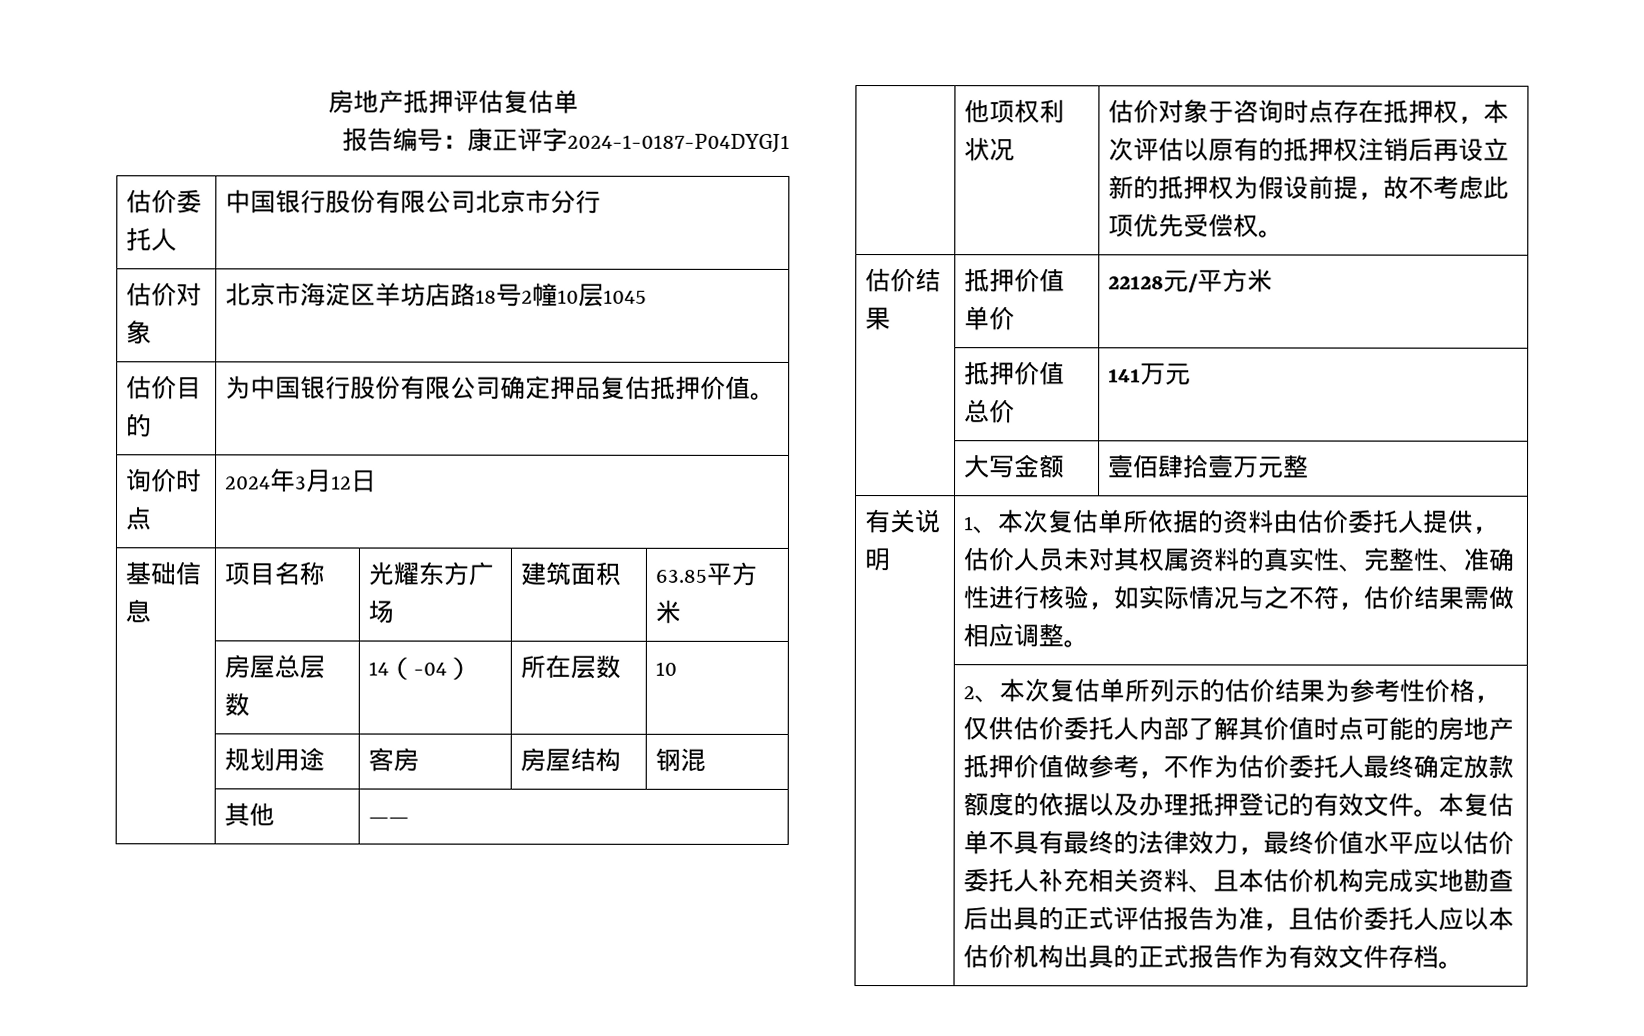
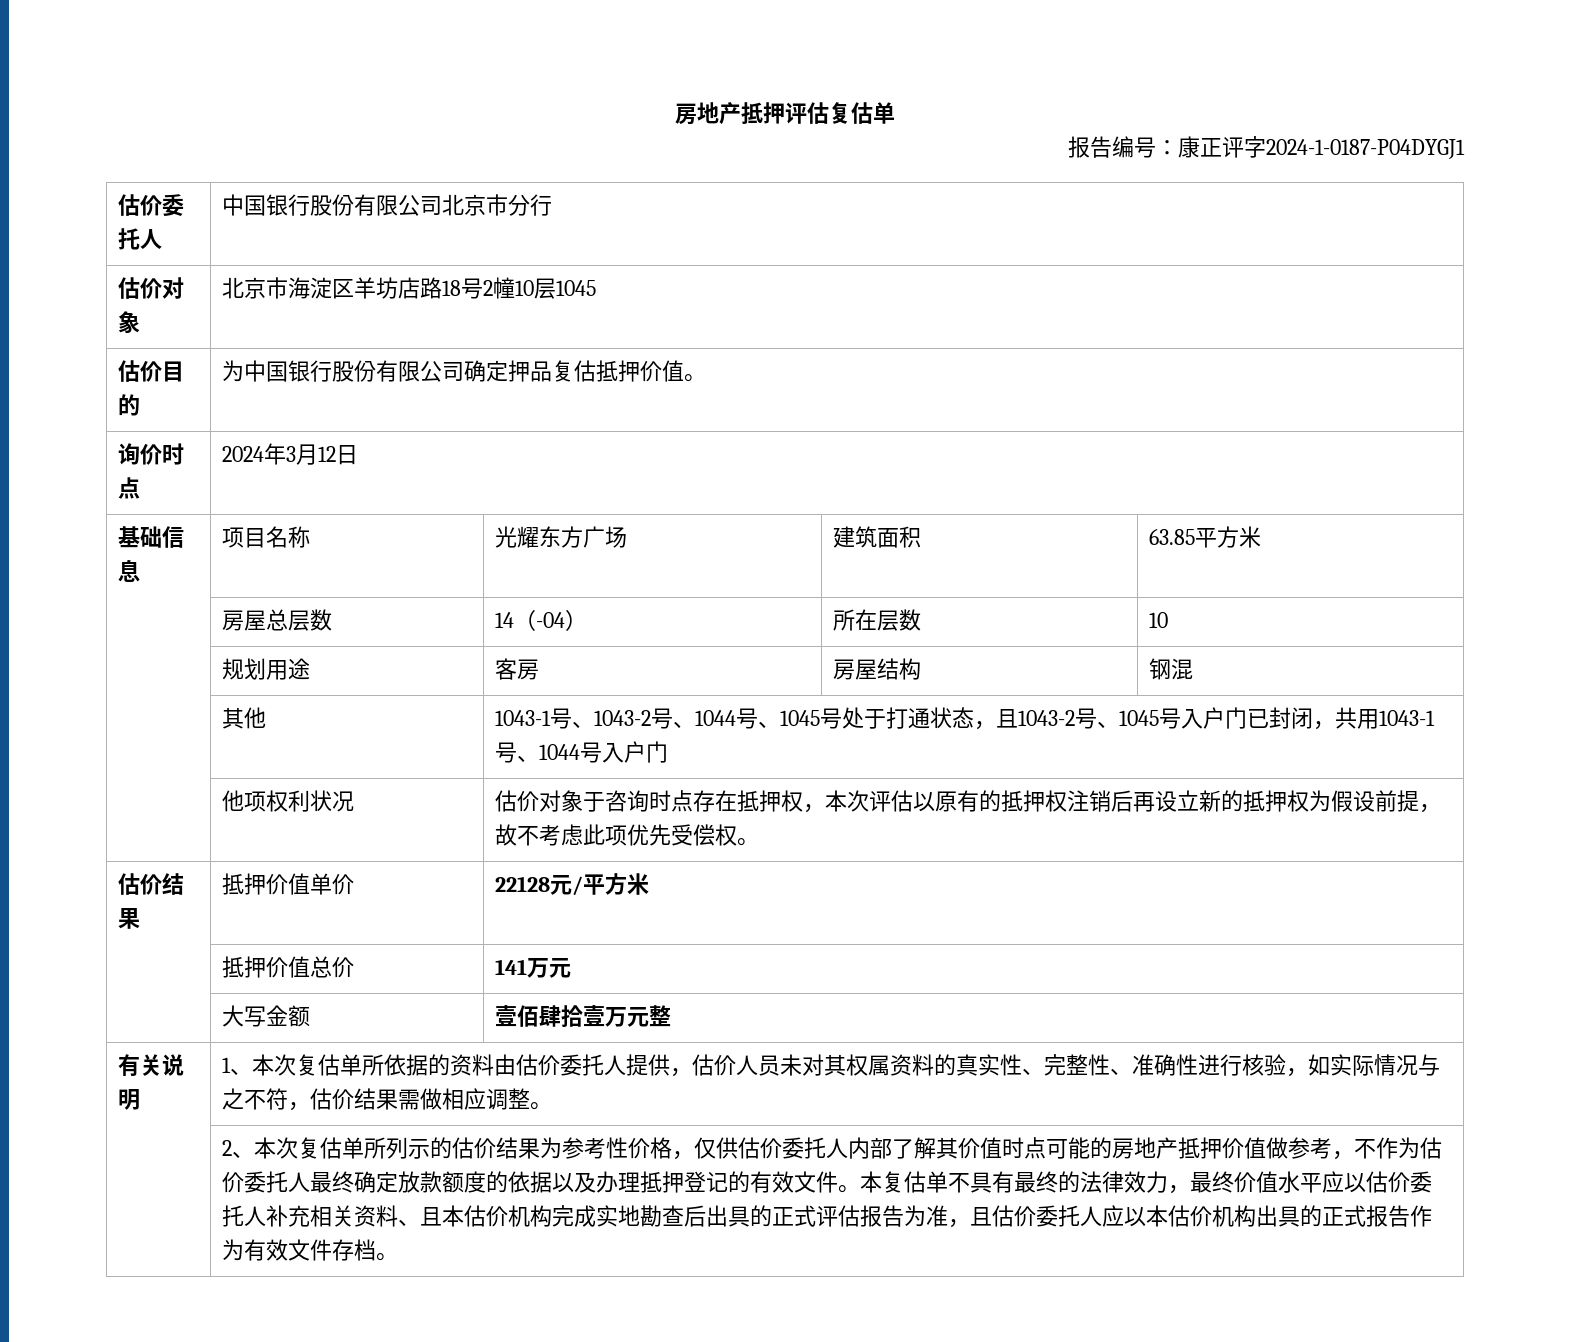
- | 其他 | ——
+ | 其他 | 1043-1号、1043-2号、1044号、1045号处于打通状态，且1043-2号、1045号入户门已封闭，共用1043-1号、1044号入户门

